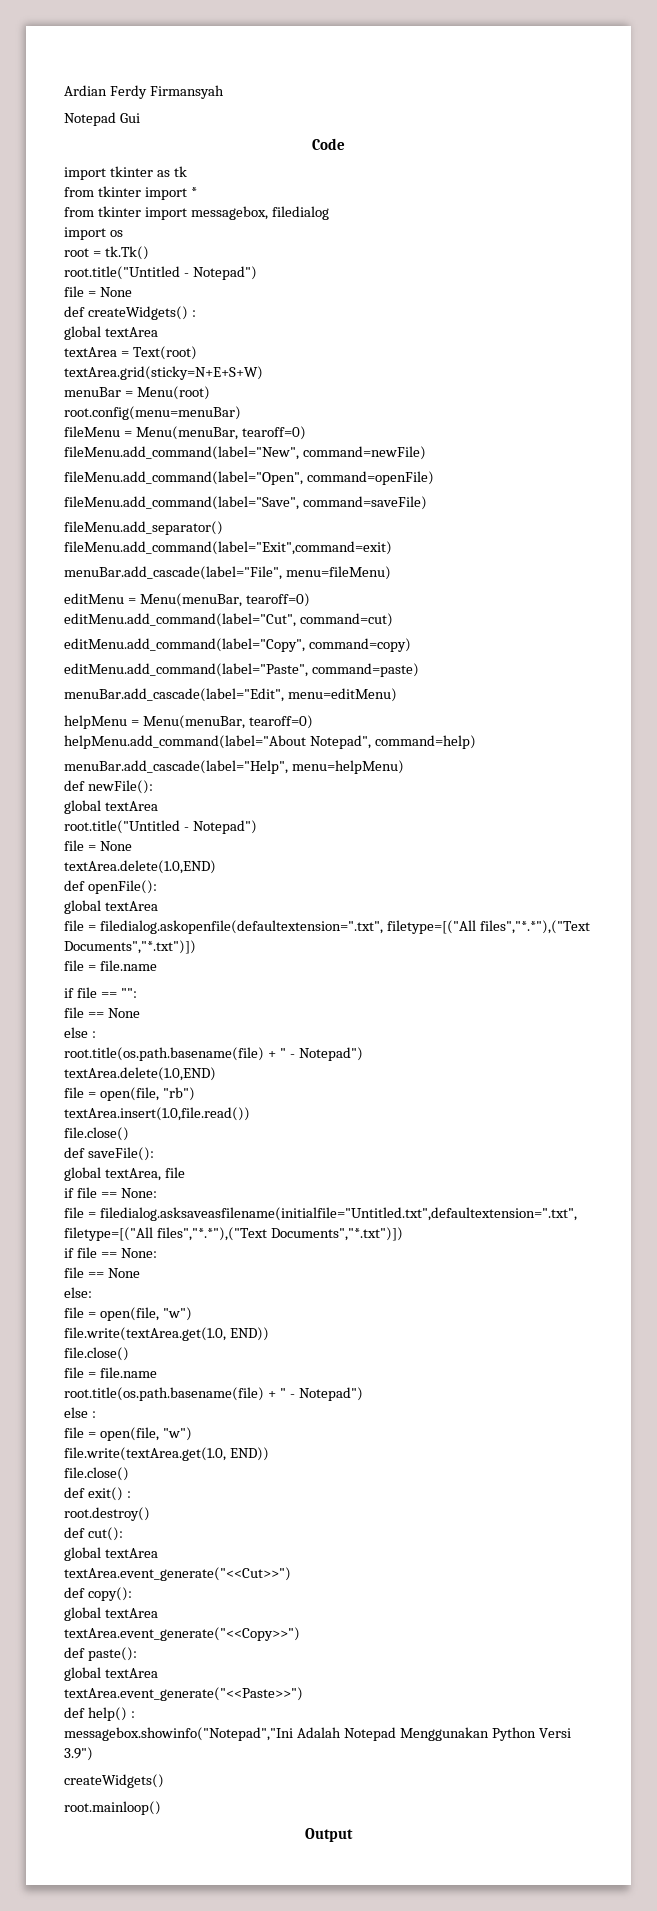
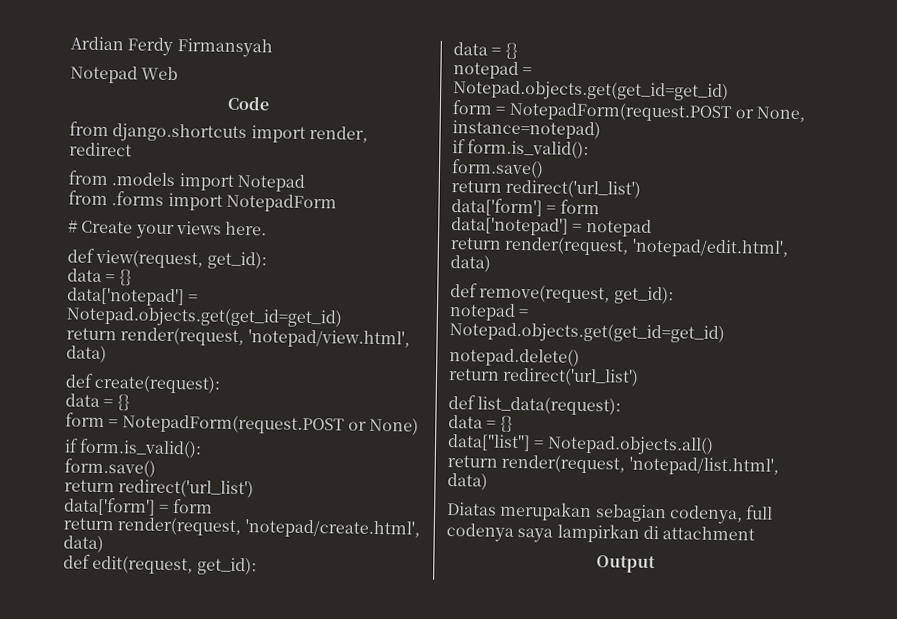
- Notepad Gui
+ Notepad Web
- import tkinter as tk
- from tkinter import *
- from tkinter import messagebox, filedialog
- import os
- root = tk.Tk()
- root.title("Untitled - Notepad")
- file = None
- def createWidgets() :
- global textArea
- textArea = Text(root)
- textArea.grid(sticky=N+E+S+W)
- menuBar = Menu(root)
- root.config(menu=menuBar)
- fileMenu = Menu(menuBar, tearoff=0)
- fileMenu.add_command(label="New", command=newFile)
- fileMenu.add_command(label="Open", command=openFile)
- fileMenu.add_command(label="Save", command=saveFile)
- fileMenu.add_separator()
- fileMenu.add_command(label="Exit",command=exit)
- menuBar.add_cascade(label="File", menu=fileMenu)
- editMenu = Menu(menuBar, tearoff=0)
- editMenu.add_command(label="Cut", command=cut)
- editMenu.add_command(label="Copy", command=copy)
- editMenu.add_command(label="Paste", command=paste)
- menuBar.add_cascade(label="Edit", menu=editMenu)
- helpMenu = Menu(menuBar, tearoff=0)
- helpMenu.add_command(label="About Notepad", command=help)
- menuBar.add_cascade(label="Help", menu=helpMenu)
- def newFile():
- global textArea
- root.title("Untitled - Notepad")
- file = None
- textArea.delete(1.0,END)
- def openFile():
- global textArea
- file = filedialog.askopenfile(defaultextension=".txt", filetype=[("All files","*.*"),("Text Documents","*.txt")])
- file = file.name
- if file == "":
- file == None
- else :
- root.title(os.path.basename(file) + " - Notepad")
- textArea.delete(1.0,END)
- file = open(file, "rb")
- textArea.insert(1.0,file.read())
- file.close()
- def saveFile():
- global textArea, file
- if file == None:
- file = filedialog.asksaveasfilename(initialfile="Untitled.txt",defaultextension=".txt", filetype=[("All files","*.*"),("Text Documents","*.txt")])
- if file == None:
- file == None
- else:
- file = open(file, "w")
- file.write(textArea.get(1.0, END))
- file.close()
- file = file.name
- root.title(os.path.basename(file) + " - Notepad")
- else :
- file = open(file, "w")
- file.write(textArea.get(1.0, END))
- file.close()
- def exit() :
- root.destroy()
- def cut():
- global textArea
- textArea.event_generate("<<Cut>>")
- def copy():
- global textArea
- textArea.event_generate("<<Copy>>")
- def paste():
- global textArea
- textArea.event_generate("<<Paste>>")
- def help() :
- messagebox.showinfo("Notepad","Ini Adalah Notepad Menggunakan Python Versi 3.9")
- createWidgets()
- root.mainloop()
+ from django.shortcuts import render, redirect
+ from .models import Notepad
+ from .forms import NotepadForm
+ # Create your views here.
+ def view(request, get_id):
+ data = {}
+ data['notepad'] = Notepad.objects.get(get_id=get_id)
+ return render(request, 'notepad/view.html', data)
+ def create(request):
+ data = {}
+ form = NotepadForm(request.POST or None)
+ if form.is_valid():
+ form.save()
+ return redirect('url_list')
+ data['form'] = form
+ return render(request, 'notepad/create.html', data)
+ def edit(request, get_id):
+ data = {}
+ notepad = Notepad.objects.get(get_id=get_id)
+ form = NotepadForm(request.POST or None, instance=notepad)
+ if form.is_valid():
+ form.save()
+ return redirect('url_list')
+ data['form'] = form
+ data['notepad'] = notepad
+ return render(request, 'notepad/edit.html', data)
+ def remove(request, get_id):
+ notepad = Notepad.objects.get(get_id=get_id)
+ notepad.delete()
+ return redirect('url_list')
+ def list_data(request):
+ data = {}
+ data["list"] = Notepad.objects.all()
+ return render(request, 'notepad/list.html', data)
+ Diatas merupakan sebagian codenya, full codenya saya lampirkan di attachment

